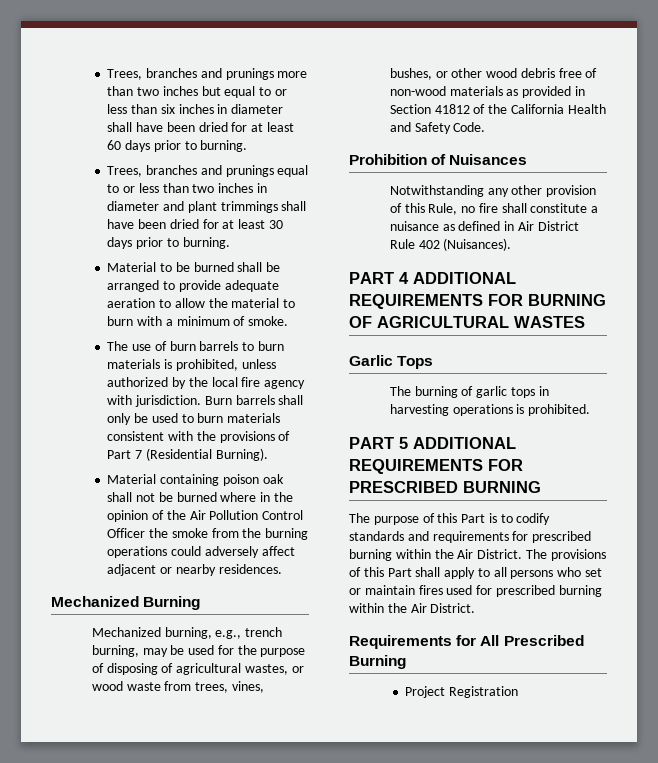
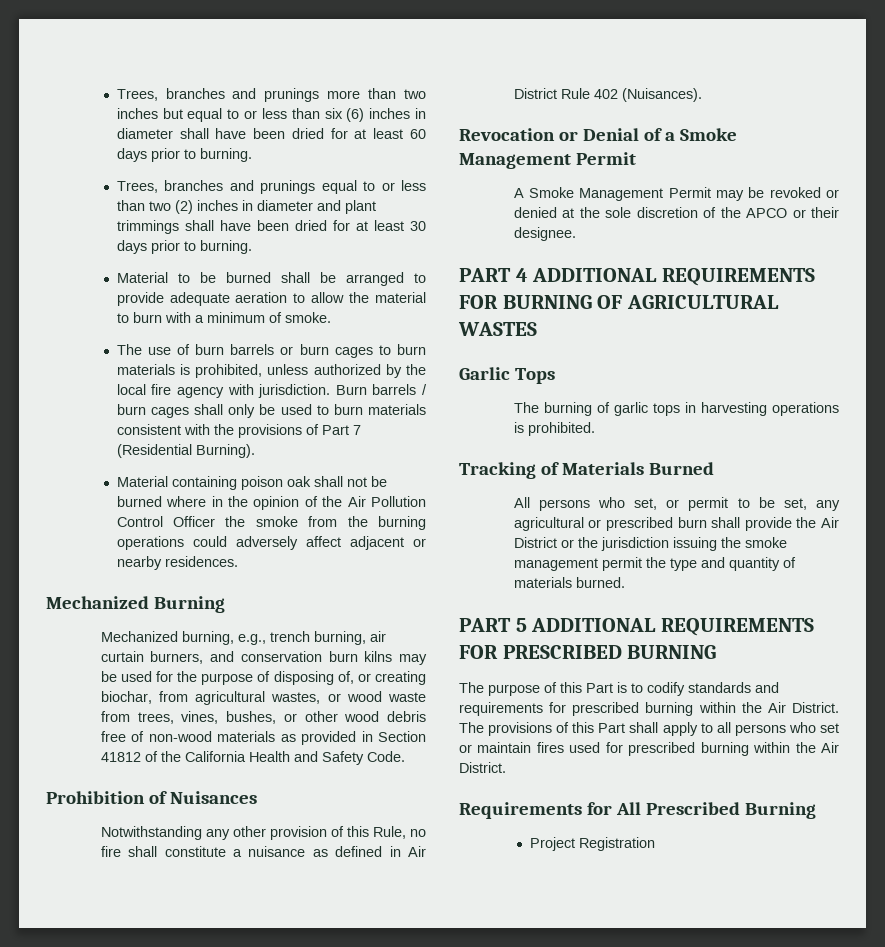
- Trees, branches and prunings more than two inches but equal to or less than six inches in diameter shall have been dried for at least 60 days prior to burning.
+ Trees, branches and prunings more than two inches but equal to or less than six (6) inches in diameter shall have been dried for at least 60 days prior to burning.
- Trees, branches and prunings equal to or less than two inches in diameter and plant trimmings shall have been dried for at least 30 days prior to burning.
+ Trees, branches and prunings equal to or less than two (2) inches in diameter and plant trimmings shall have been dried for at least 30 days prior to burning.
- The use of burn barrels to burn materials is prohibited, unless authorized by the local fire agency with jurisdiction.
+ The use of burn barrels or burn cages to burn materials is prohibited, unless authorized by the local fire agency with jurisdiction.
- Burn barrels shall only be used to burn materials consistent with the provisions of Part 7 (Residential Burning).
+ Burn barrels / burn cages shall only be used to burn materials consistent with the provisions of Part 7 (Residential Burning).
- Mechanized burning, e.g., trench burning, may be used for the purpose of disposing of agricultural wastes, or wood waste from trees, vines, bushes, or other wood debris free of non-wood materials as provided in Section 41812 of the California Health and Safety Code.
+ Mechanized burning, e.g., trench burning, air curtain burners, and conservation burn kilns may be used for the purpose of disposing of, or creating biochar, from agricultural wastes, or wood waste from trees, vines, bushes, or other wood debris free of non-wood materials as provided in Section 41812 of the California Health and Safety Code.
+ Revocation or Denial of a Smoke Management Permit
+ A Smoke Management Permit may be revoked or denied at the sole discretion of the APCO or their designee.
+ Tracking of Materials Burned
+ All persons who set, or permit to be set, any agricultural or prescribed burn shall provide the Air District or the jurisdiction issuing the smoke management permit the type and quantity of materials burned.

